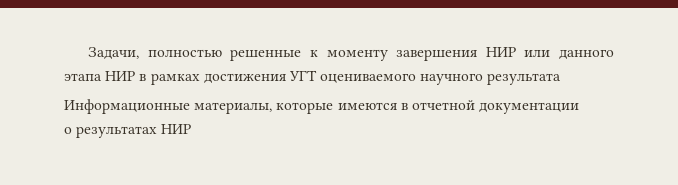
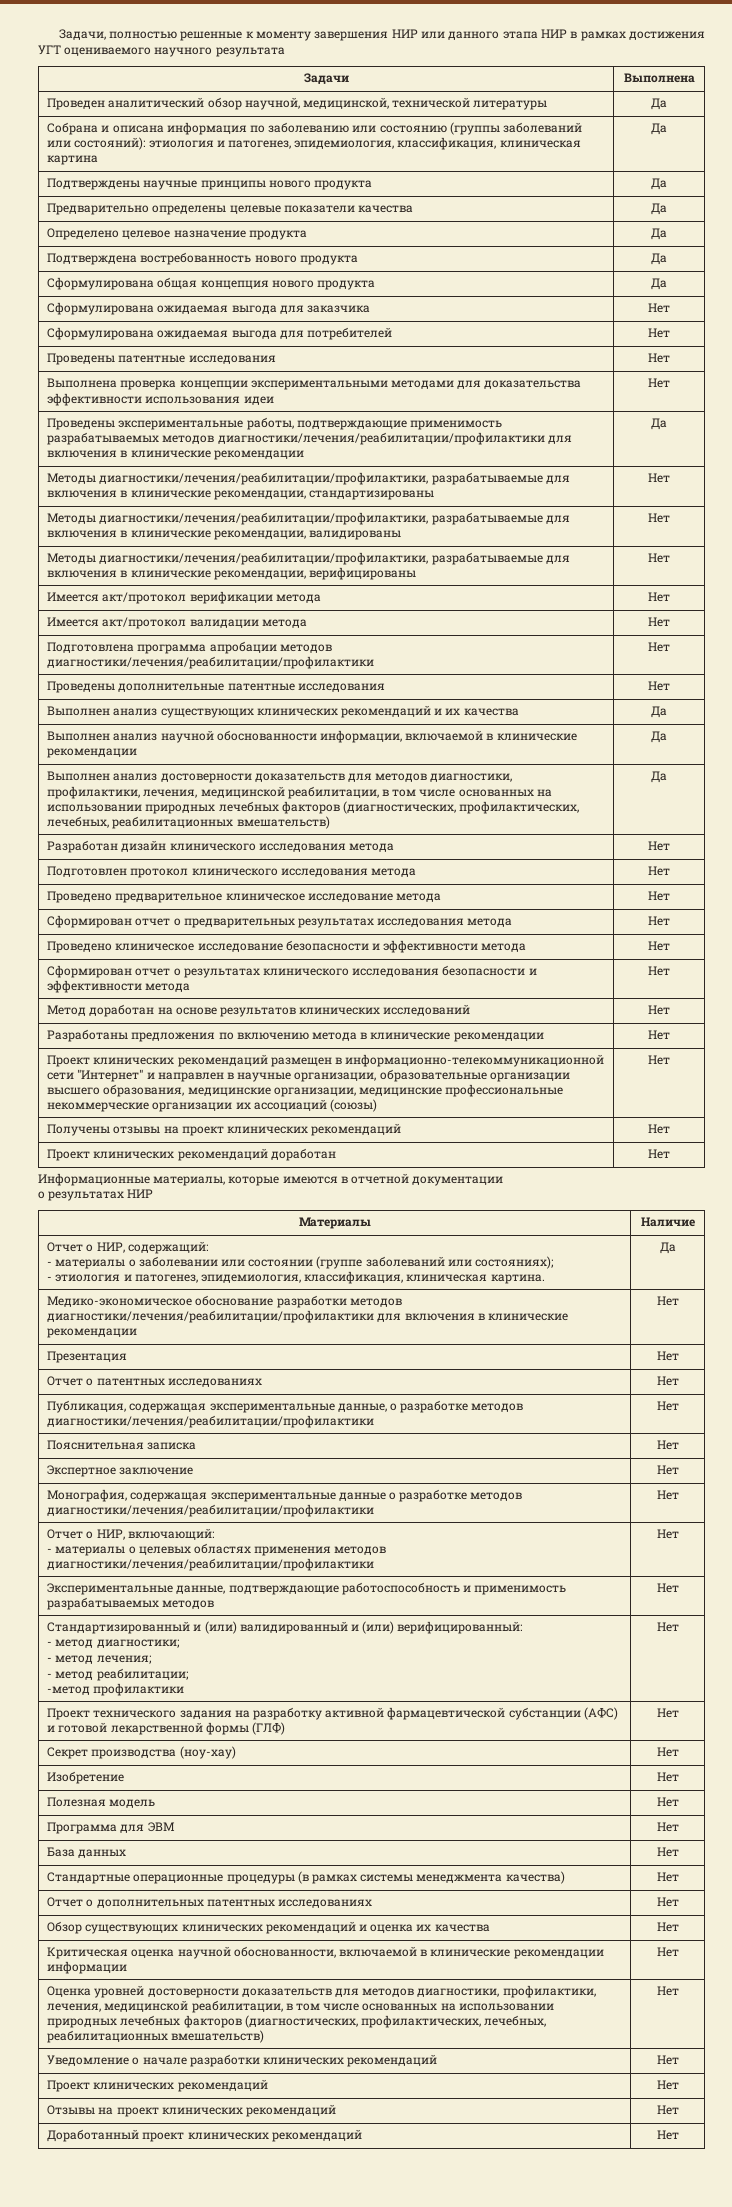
+ Задачи | Выполнена
+ Проведен аналитический обзор научной, медицинской, технической литературы | Да
+ Собрана и описана информация по заболеванию или состоянию (группы заболеваний или состояний): этиология и патогенез, эпидемиология, классификация, клиническая картина | Да
+ Подтверждены научные принципы нового продукта | Да
+ Предварительно определены целевые показатели качества | Да
+ Определено целевое назначение продукта | Да
+ Подтверждена востребованность нового продукта | Да
+ Сформулирована общая концепция нового продукта | Да
+ Сформулирована ожидаемая выгода для заказчика | Нет
+ Сформулирована ожидаемая выгода для потребителей | Нет
+ Проведены патентные исследования | Нет
+ Выполнена проверка концепции экспериментальными методами для доказательства эффективности использования идеи | Нет
+ Проведены экспериментальные работы, подтверждающие применимость разрабатываемых методов диагностики/лечения/реабилитации/профилактики для включения в клинические рекомендации | Да
+ Методы диагностики/лечения/реабилитации/профилактики, разрабатываемые для включения в клинические рекомендации, стандартизированы | Нет
+ Методы диагностики/лечения/реабилитации/профилактики, разрабатываемые для включения в клинические рекомендации, валидированы | Нет
+ Методы диагностики/лечения/реабилитации/профилактики, разрабатываемые для включения в клинические рекомендации, верифицированы | Нет
+ Имеется акт/протокол верификации метода | Нет
+ Имеется акт/протокол валидации метода | Нет
+ Подготовлена программа апробации методов диагностики/лечения/реабилитации/профилактики | Нет
+ Проведены дополнительные патентные исследования | Нет
+ Выполнен анализ существующих клинических рекомендаций и их качества | Да
+ Выполнен анализ научной обоснованности информации, включаемой в клинические рекомендации | Да
+ Выполнен анализ достоверности доказательств для методов диагностики, профилактики, лечения, медицинской реабилитации, в том числе основанных на использовании природных лечебных факторов (диагностических, профилактических, лечебных, реабилитационных вмешательств) | Да
+ Разработан дизайн клинического исследования метода | Нет
+ Подготовлен протокол клинического исследования метода | Нет
+ Проведено предварительное клиническое исследование метода | Нет
+ Сформирован отчет о предварительных результатах исследования метода | Нет
+ Проведено клиническое исследование безопасности и эффективности метода | Нет
+ Сформирован отчет о результатах клинического исследования безопасности и эффективности метода | Нет
+ Метод доработан на основе результатов клинических исследований | Нет
+ Разработаны предложения по включению метода в клинические рекомендации | Нет
+ Проект клинических рекомендаций размещен в информационно-телекоммуникационной сети "Интернет" и направлен в научные организации, образовательные организации высшего образования, медицинские организации, медицинские профессиональные некоммерческие организации их ассоциаций (союзы) | Нет
+ Получены отзывы на проект клинических рекомендаций | Нет
+ Проект клинических рекомендаций доработан | Нет
+ Материалы | Наличие
+ Отчет о НИР, содержащий:
+ - материалы о заболевании или состоянии (группе заболеваний или состояниях);
+ - этиология и патогенез, эпидемиология, классификация, клиническая картина. | Да
+ Медико-экономическое обоснование разработки методов диагностики/лечения/реабилитации/профилактики для включения в клинические рекомендации | Нет
+ Презентация | Нет
+ Отчет о патентных исследованиях | Нет
+ Публикация, содержащая экспериментальные данные, о разработке методов диагностики/лечения/реабилитации/профилактики | Нет
+ Пояснительная записка | Нет
+ Экспертное заключение | Нет
+ Монография, содержащая экспериментальные данные о разработке методов диагностики/лечения/реабилитации/профилактики | Нет
+ Отчет о НИР, включающий:
+ - материалы о целевых областях применения методов диагностики/лечения/реабилитации/профилактики | Нет
+ Экспериментальные данные, подтверждающие работоспособность и применимость разрабатываемых методов | Нет
+ Стандартизированный и (или) валидированный и (или) верифицированный:
+ - метод диагностики;
+ - метод лечения;
+ - метод реабилитации;
+ -метод профилактики | Нет
+ Проект технического задания на разработку активной фармацевтической субстанции (АФС) и готовой лекарственной формы (ГЛФ) | Нет
+ Секрет производства (ноу-хау) | Нет
+ Изобретение | Нет
+ Полезная модель | Нет
+ Программа для ЭВМ | Нет
+ База данных | Нет
+ Стандартные операционные процедуры (в рамках системы менеджмента качества) | Нет
+ Отчет о дополнительных патентных исследованиях | Нет
+ Обзор существующих клинических рекомендаций и оценка их качества | Нет
+ Критическая оценка научной обоснованности, включаемой в клинические рекомендации информации | Нет
+ Оценка уровней достоверности доказательств для методов диагностики, профилактики, лечения, медицинской реабилитации, в том числе основанных на использовании природных лечебных факторов (диагностических, профилактических, лечебных, реабилитационных вмешательств) | Нет
+ Уведомление о начале разработки клинических рекомендаций | Нет
+ Проект клинических рекомендаций | Нет
+ Отзывы на проект клинических рекомендаций | Нет
+ Доработанный проект клинических рекомендаций | Нет

